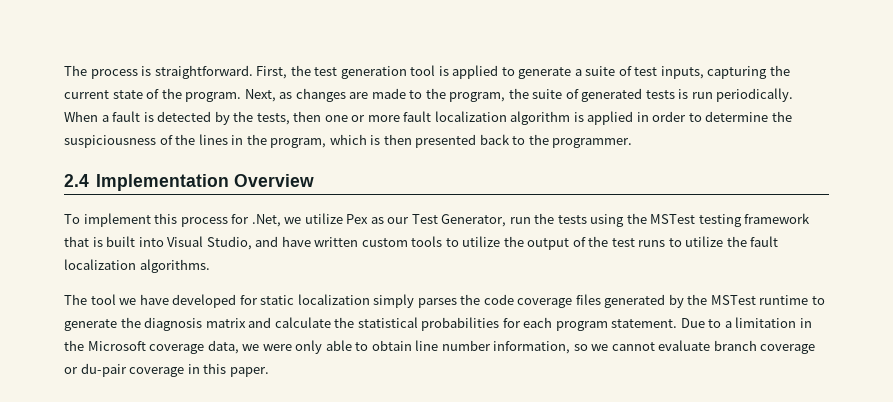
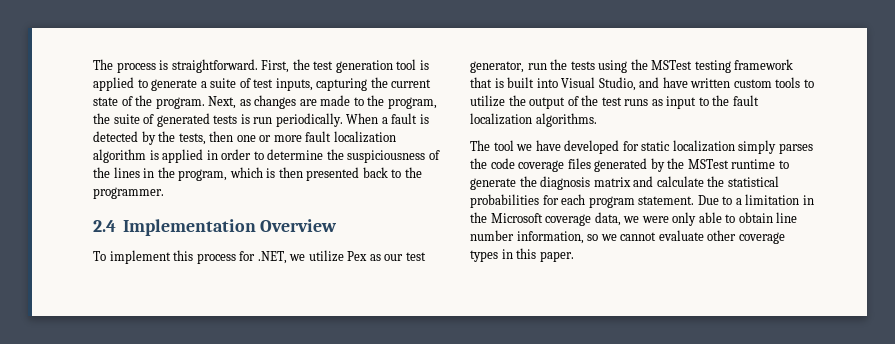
- To implement this process for .Net, we utilize Pex as our Test Generator, run the tests using the MSTest testing framework that is built into Visual Studio, and have written custom tools to utilize the output of the test runs to utilize the fault localization algorithms.
+ To implement this process for .NET, we utilize Pex as our test generator, run the tests using the MSTest testing framework that is built into Visual Studio, and have written custom tools to utilize the output of the test runs as input to the fault localization algorithms.
- Due to a limitation in the Microsoft coverage data, we were only able to obtain line number information, so we cannot evaluate branch coverage or du-pair coverage in this paper.
+ Due to a limitation in the Microsoft coverage data, we were only able to obtain line number information, so we cannot evaluate other coverage types in this paper.

